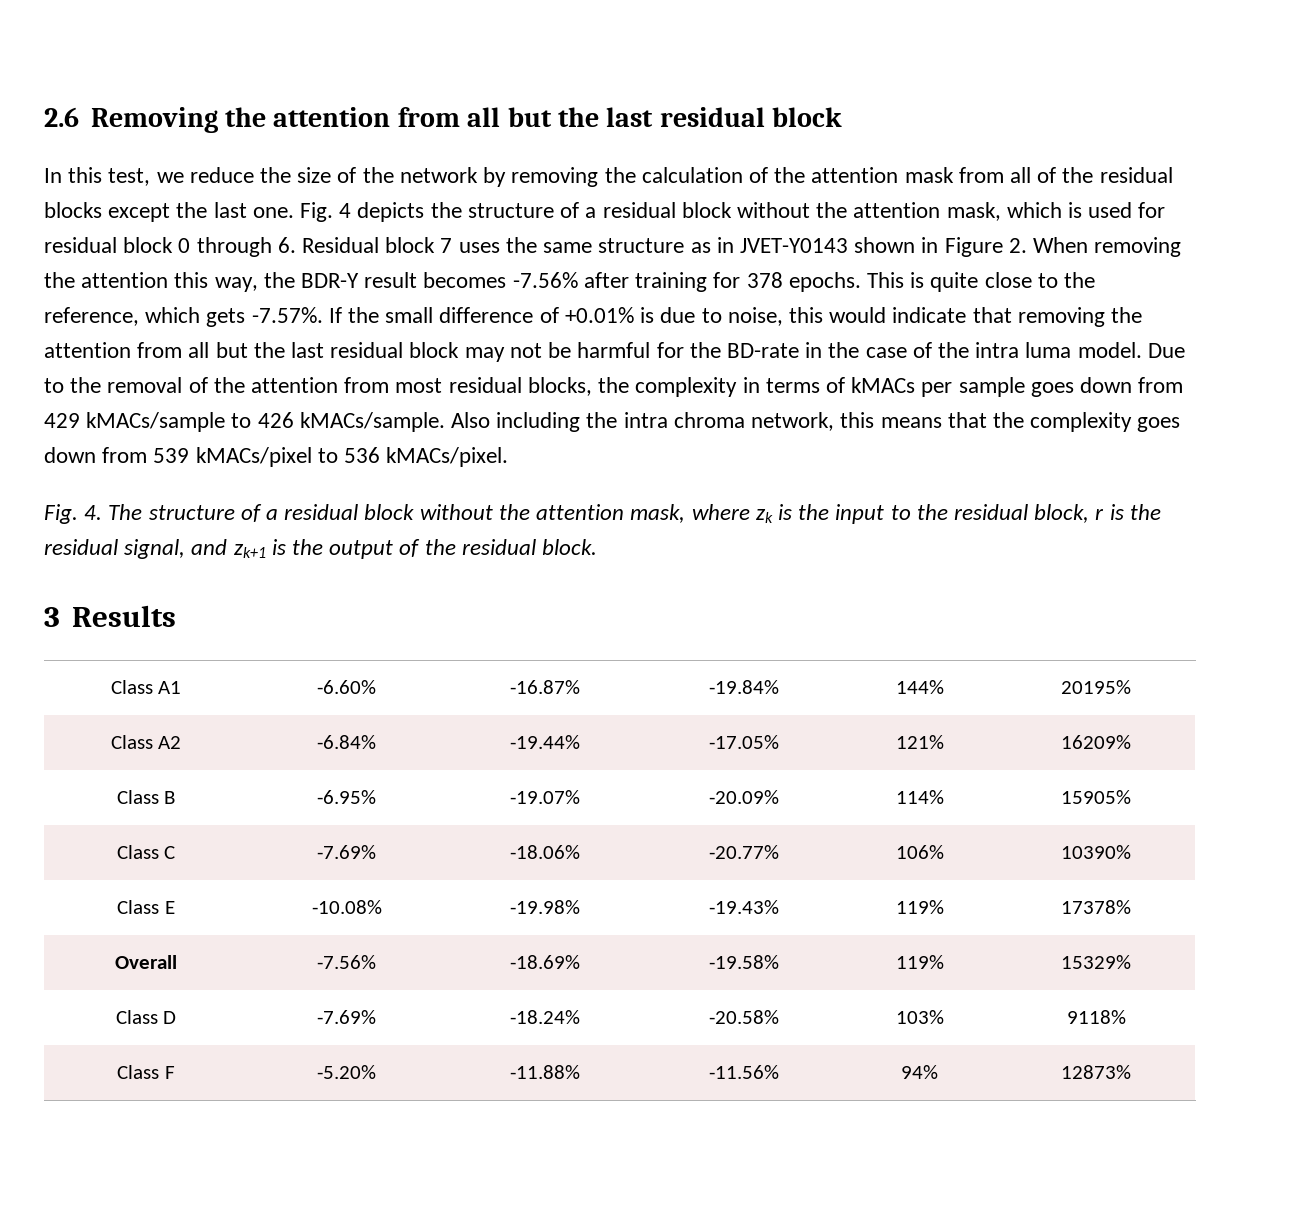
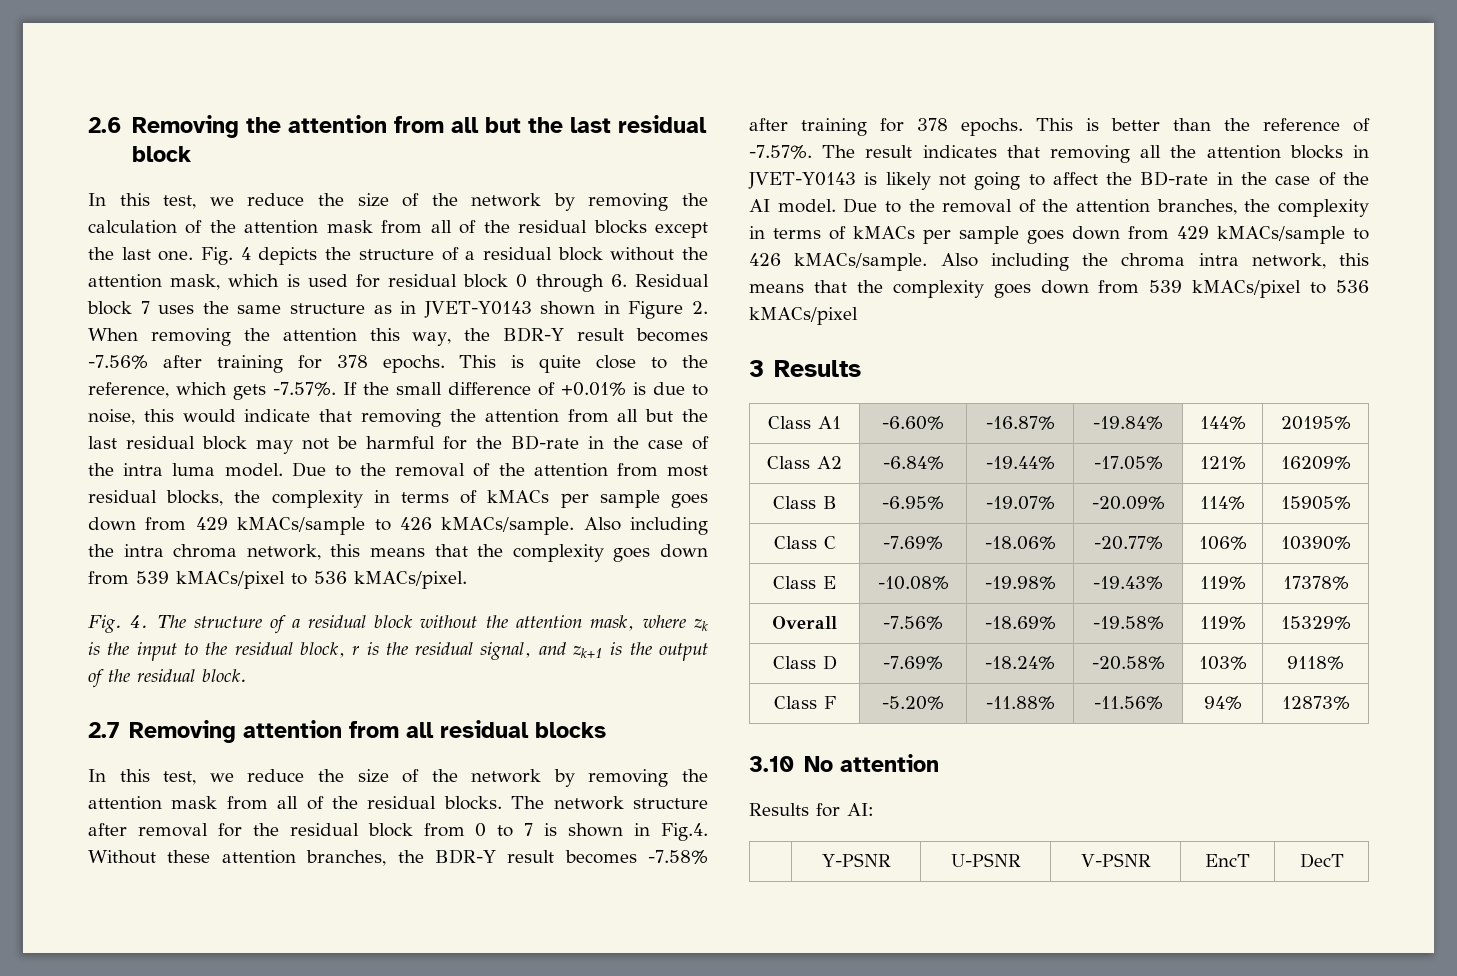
+ 2.7 Removing attention from all residual blocks
+ In this test, we reduce the size of the network by removing the attention mask from all of the residual blocks. The network structure after removal for the residual block from 0 to 7 is shown in Fig.4. Without these attention branches, the BDR-Y result becomes -7.58% after training for 378 epochs. This is better than the reference of -7.57%. The result indicates that removing all the attention blocks in JVET-Y0143 is likely not going to affect the BD-rate in the case of the AI model. Due to the removal of the attention branches, the complexity in terms of kMACs per sample goes down from 429 kMACs/sample to 426 kMACs/sample. Also including the chroma intra network, this means that the complexity goes down from 539 kMACs/pixel to 536 kMACs/pixel
+ 3.10 No attention
+ Results for AI:
+ | Y-PSNR | U-PSNR | V-PSNR | EncT | DecT

